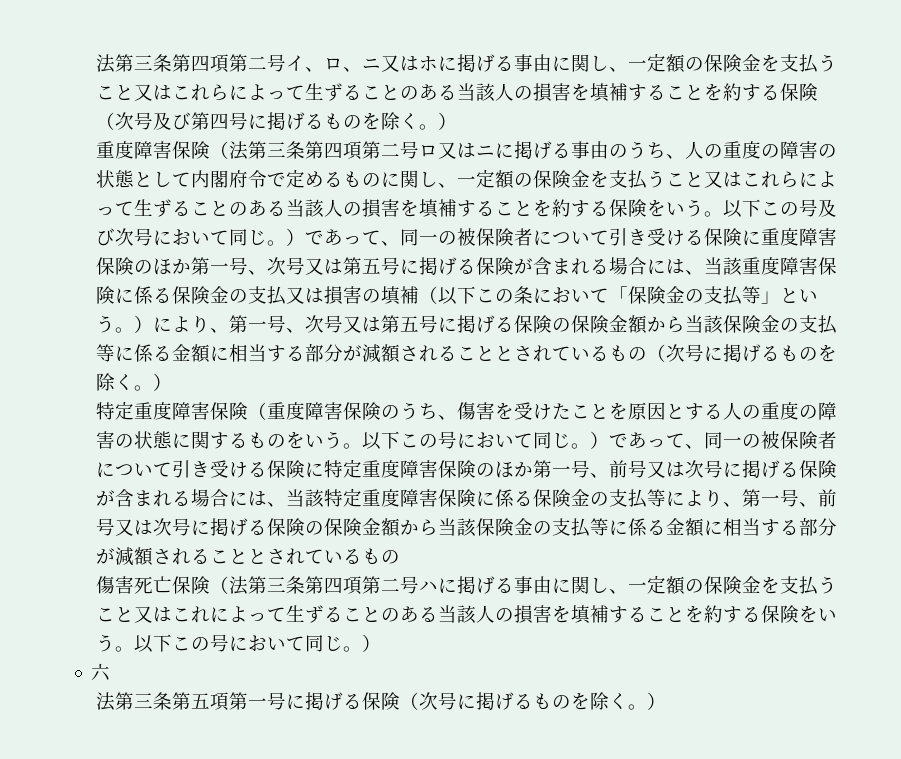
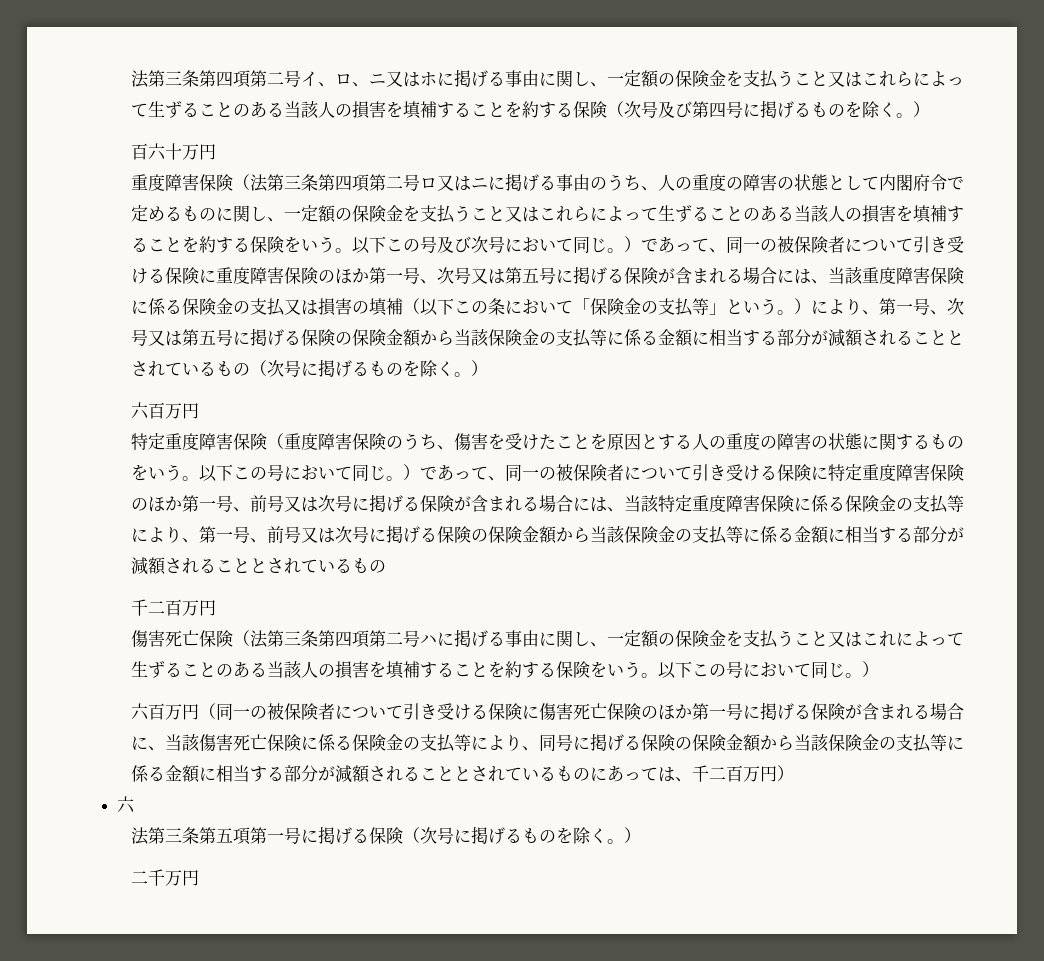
+ 百六十万円
  以下この号及び次号において同じ。）であって、同一の被保険者について引き受ける保険に重度障害保険のほか第一号、次号又は第五号に掲げる保険が含まれる場合には、当該重度障害保険に係る保険金の支払又は損害の填補（以下この条において「保険金の支払等」という。）により、第一号、次号又は第五号に掲げる保険の保険金額から当該保険金の支払等に係る金額に相当する部分が減額されることとされているもの（次号に掲げるものを除く。）
+ 六百万円
  以下この号において同じ。）であって、同一の被保険者について引き受ける保険に特定重度障害保険のほか第一号、前号又は次号に掲げる保険が含まれる場合には、当該特定重度障害保険に係る保険金の支払等により、第一号、前号又は次号に掲げる保険の保険金額から当該保険金の支払等に係る金額に相当する部分が減額されることとされているもの
+ 千二百万円
+ 六百万円（同一の被保険者について引き受ける保険に傷害死亡保険のほか第一号に掲げる保険が含まれる場合に、当該傷害死亡保険に係る保険金の支払等により、同号に掲げる保険の保険金額から当該保険金の支払等に係る金額に相当する部分が減額されることとされているものにあっては、千二百万円）
+ 二千万円

